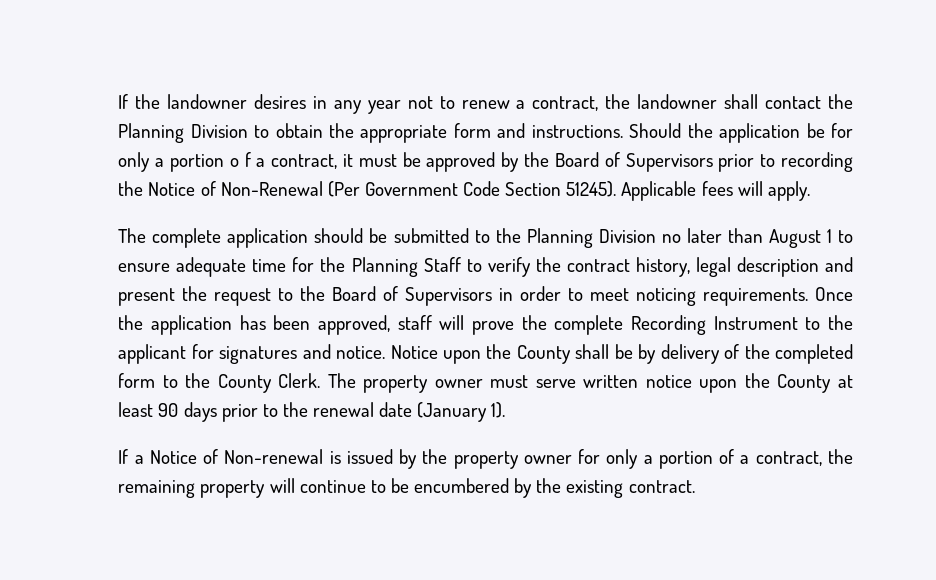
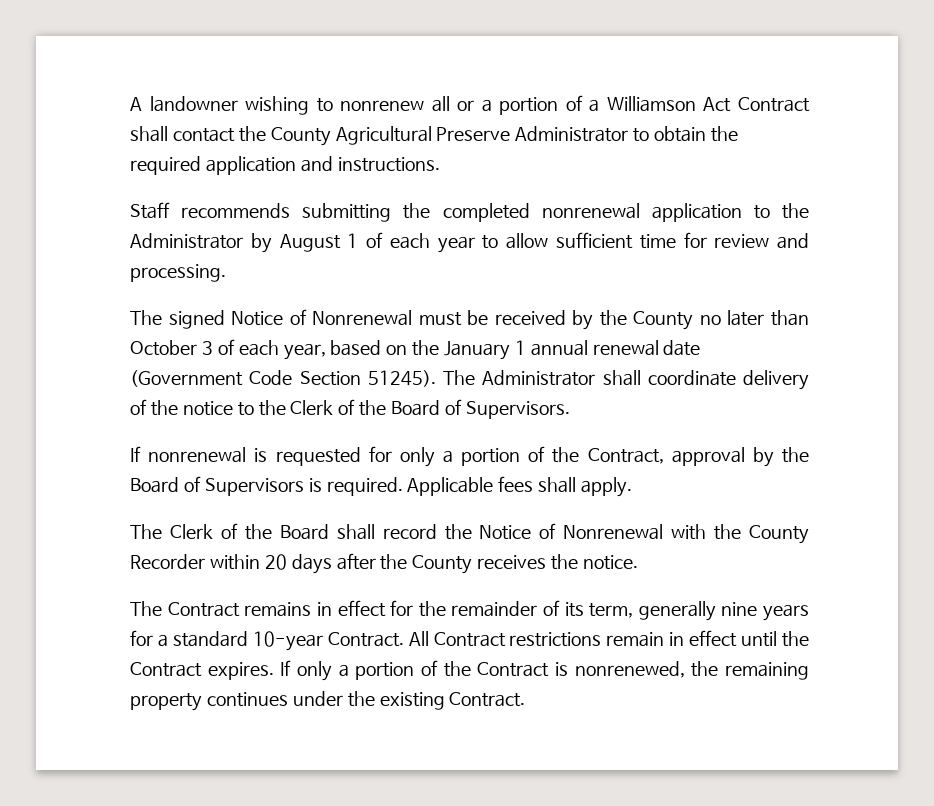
- If the landowner desires in any year not to renew a contract, the landowner shall contact the Planning Division to obtain the appropriate form and instructions. Should the application be for only a portion o f a contract, it must be approved by the Board of Supervisors prior to recording the Notice of Non-Renewal (Per Government Code Section 51245). Applicable fees will apply.
- The complete application should be submitted to the Planning Division no later than August 1 to ensure adequate time for the Planning Staff to verify the contract history, legal description and present the request to the Board of Supervisors in order to meet noticing requirements. Once the application has been approved, staff will prove the complete Recording Instrument to the applicant for signatures and notice. Notice upon the County shall be by delivery of the completed form to the County Clerk. The property owner must serve written notice upon the County at least 90 days prior to the renewal date (January 1).
- If a Notice of Non-renewal is issued by the property owner for only a portion of a contract, the remaining property will continue to be encumbered by the existing contract.
+ A landowner wishing to nonrenew all or a portion of a Williamson Act Contract shall contact the County Agricultural Preserve Administrator to obtain the required application and instructions.
+ Staff recommends submitting the completed nonrenewal application to the Administrator by August 1 of each year to allow sufficient time for review and processing.
+ The signed Notice of Nonrenewal must be received by the County no later than October 3 of each year, based on the January 1 annual renewal date (Government Code Section 51245). The Administrator shall coordinate delivery of the notice to the Clerk of the Board of Supervisors.
+ If nonrenewal is requested for only a portion of the Contract, approval by the Board of Supervisors is required. Applicable fees shall apply.
+ The Clerk of the Board shall record the Notice of Nonrenewal with the County Recorder within 20 days after the County receives the notice.
+ The Contract remains in effect for the remainder of its term, generally nine years for a standard 10-year Contract. All Contract restrictions remain in effect until the Contract expires. If only a portion of the Contract is nonrenewed, the remaining property continues under the existing Contract.

